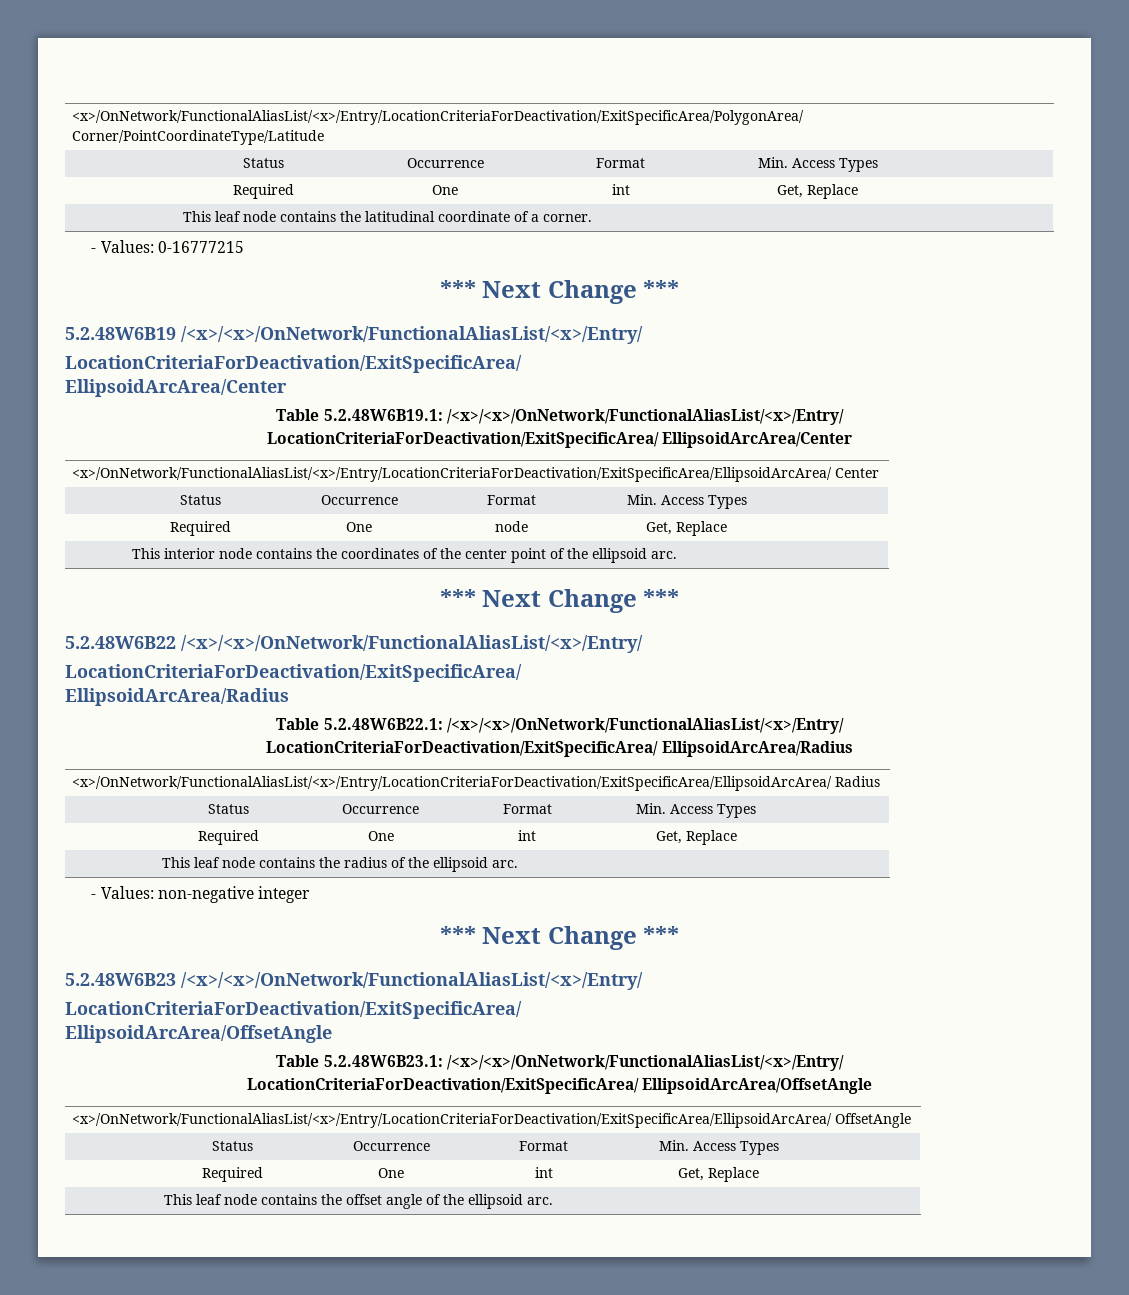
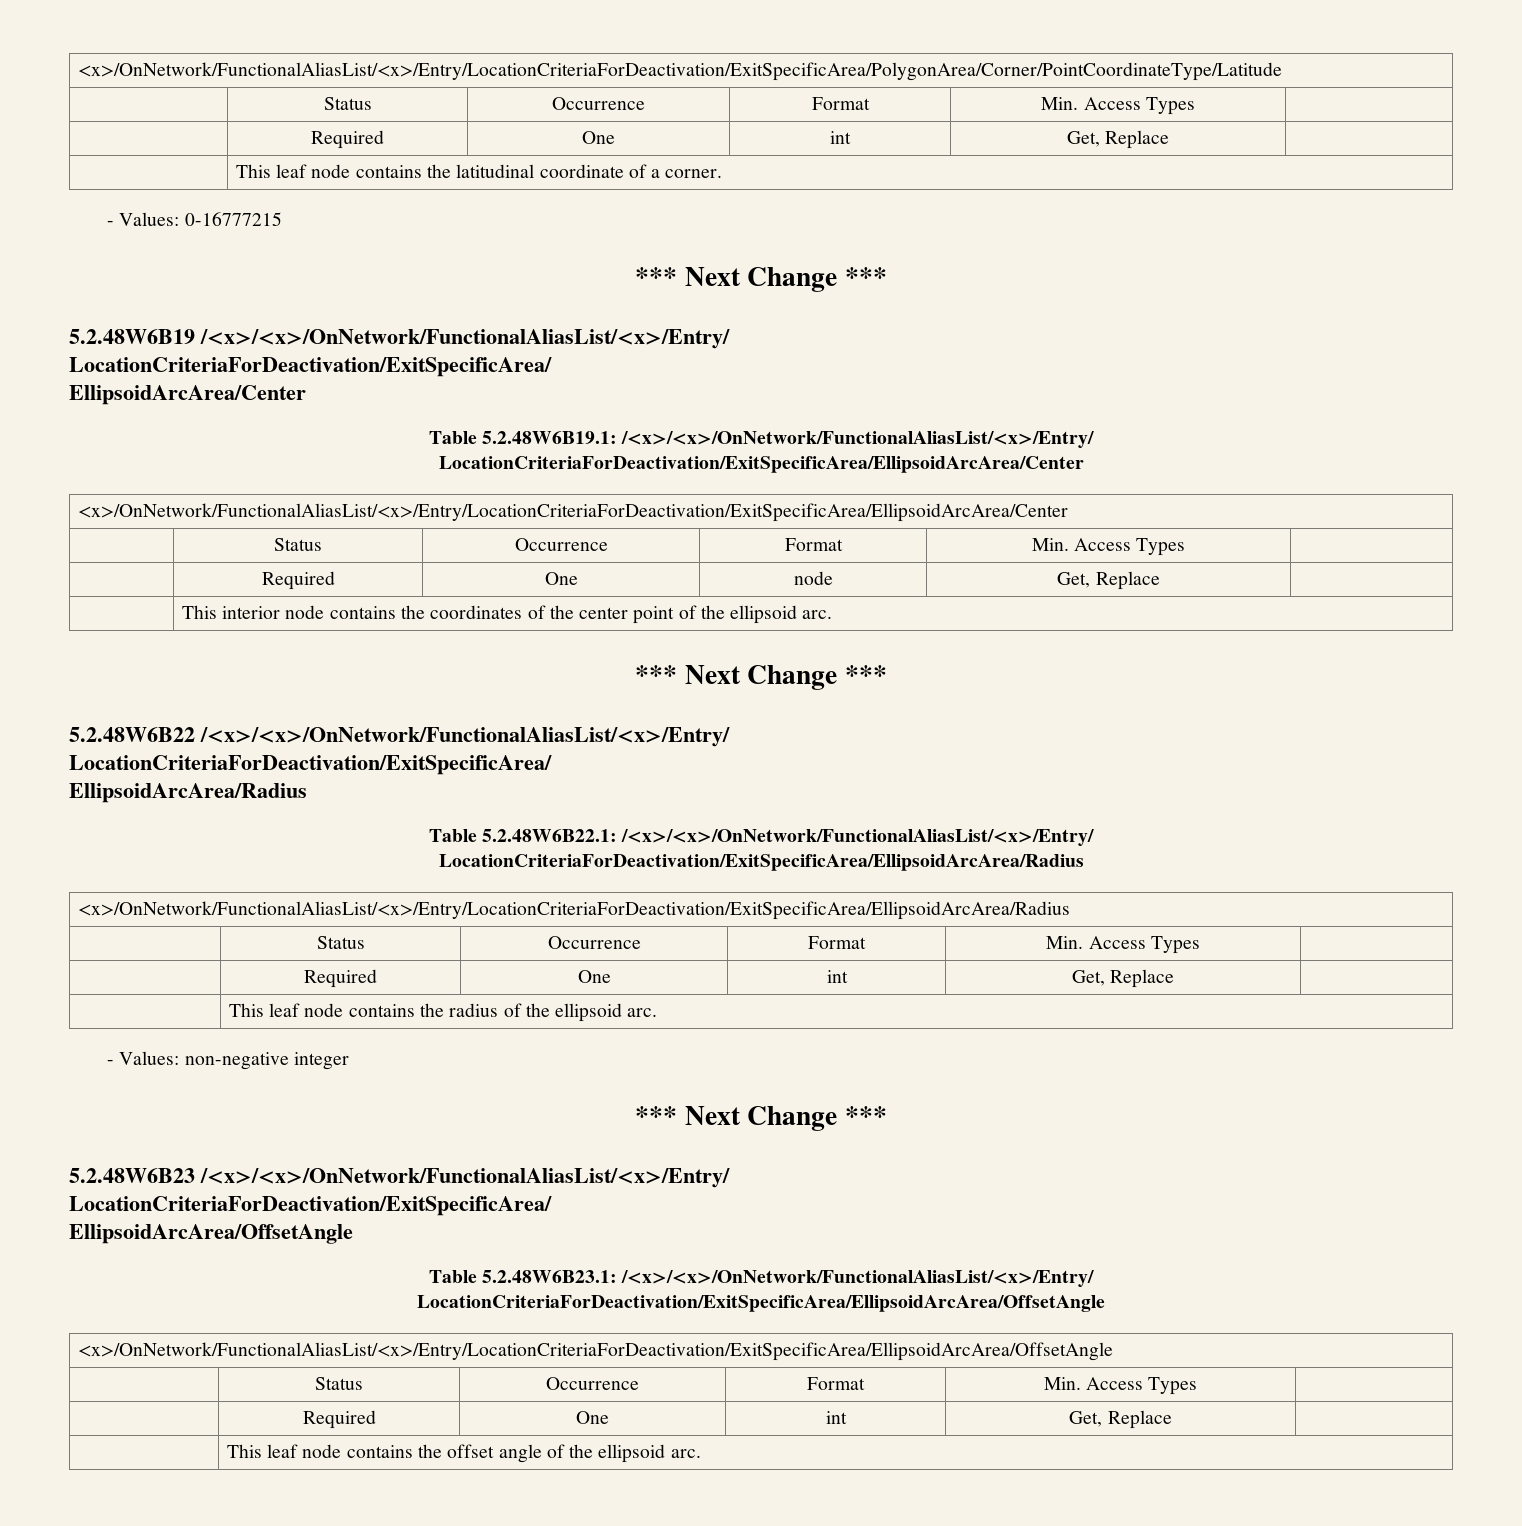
- <x>/OnNetwork/FunctionalAliasList/<x>/Entry/LocationCriteriaForDeactivation/ExitSpecificArea/PolygonArea/ Corner/PointCoordinateType/Latitude
+ <x>/OnNetwork/FunctionalAliasList/<x>/Entry/LocationCriteriaForDeactivation/ExitSpecificArea/PolygonArea/Corner/PointCoordinateType/Latitude
- LocationCriteriaForDeactivation/ExitSpecificArea/ EllipsoidArcArea/Center
- <x>/OnNetwork/FunctionalAliasList/<x>/Entry/LocationCriteriaForDeactivation/ExitSpecificArea/EllipsoidArcArea/ Center
+ LocationCriteriaForDeactivation/ExitSpecificArea/EllipsoidArcArea/Center
+ <x>/OnNetwork/FunctionalAliasList/<x>/Entry/LocationCriteriaForDeactivation/ExitSpecificArea/EllipsoidArcArea/Center
- LocationCriteriaForDeactivation/ExitSpecificArea/ EllipsoidArcArea/Radius
- <x>/OnNetwork/FunctionalAliasList/<x>/Entry/LocationCriteriaForDeactivation/ExitSpecificArea/EllipsoidArcArea/ Radius
+ LocationCriteriaForDeactivation/ExitSpecificArea/EllipsoidArcArea/Radius
+ <x>/OnNetwork/FunctionalAliasList/<x>/Entry/LocationCriteriaForDeactivation/ExitSpecificArea/EllipsoidArcArea/Radius
- LocationCriteriaForDeactivation/ExitSpecificArea/ EllipsoidArcArea/OffsetAngle
- <x>/OnNetwork/FunctionalAliasList/<x>/Entry/LocationCriteriaForDeactivation/ExitSpecificArea/EllipsoidArcArea/ OffsetAngle
+ LocationCriteriaForDeactivation/ExitSpecificArea/EllipsoidArcArea/OffsetAngle
+ <x>/OnNetwork/FunctionalAliasList/<x>/Entry/LocationCriteriaForDeactivation/ExitSpecificArea/EllipsoidArcArea/OffsetAngle

